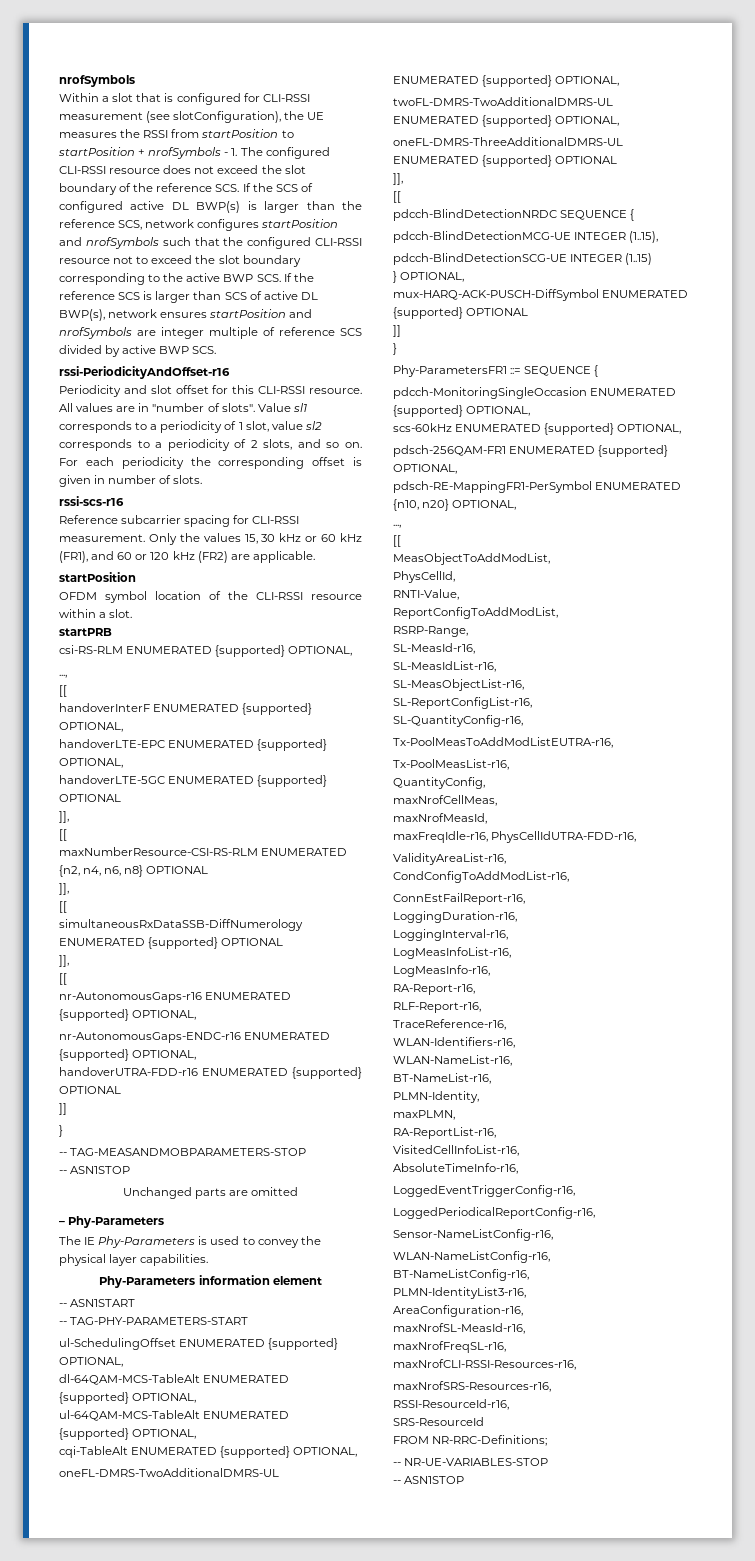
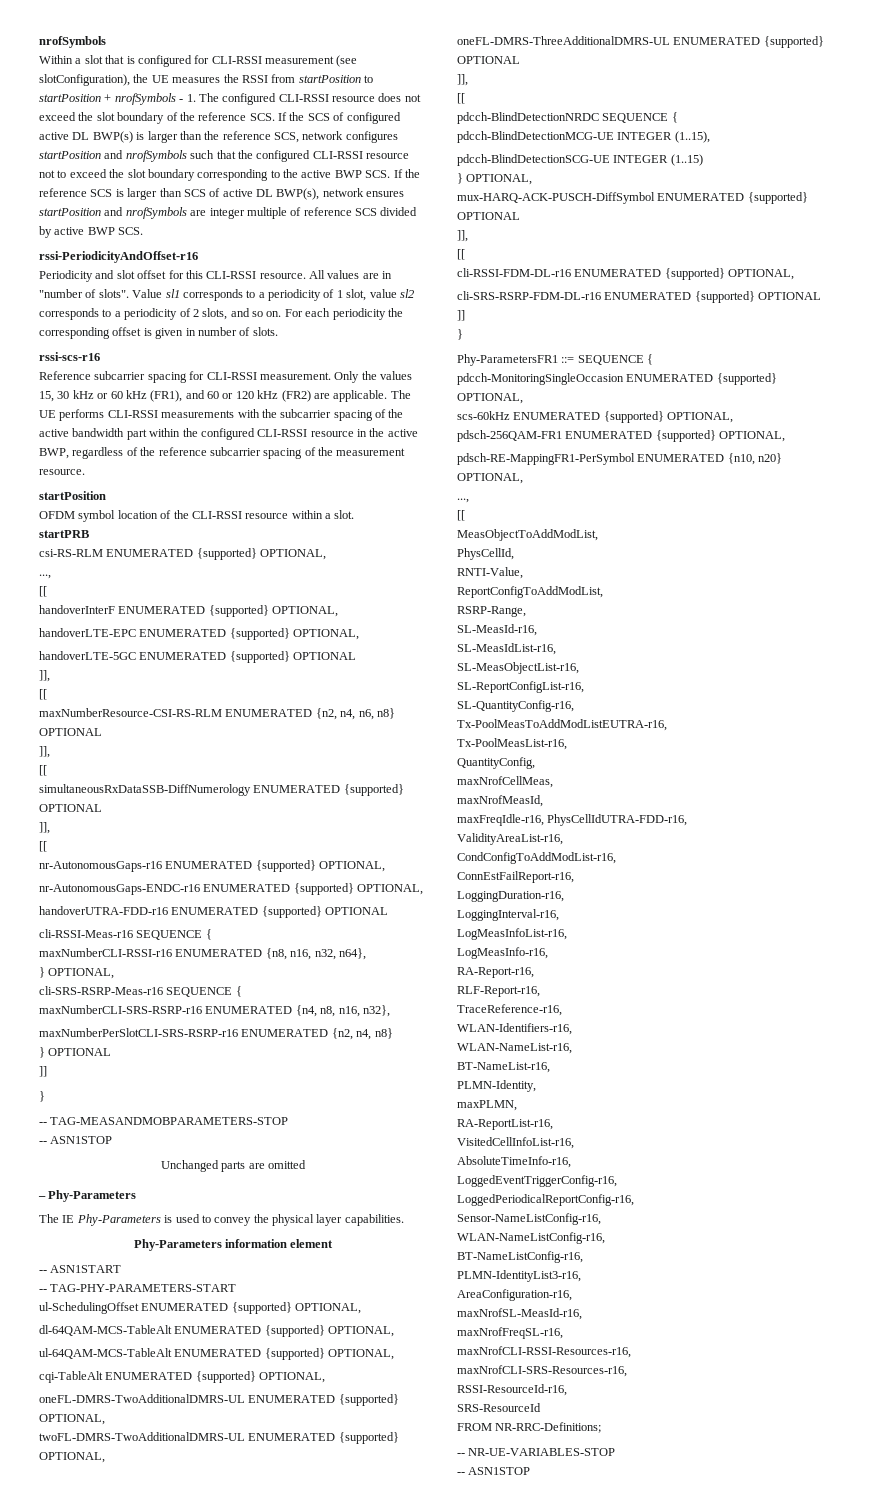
+ The UE performs CLI-RSSI measurements with the subcarrier spacing of the active bandwidth part within the configured CLI-RSSI resource in the active BWP, regardless of the reference subcarrier spacing of the measurement resource.
+ cli-RSSI-Meas-r16 SEQUENCE {
+ maxNumberCLI-RSSI-r16 ENUMERATED {n8, n16, n32, n64},
+ } OPTIONAL,
+ cli-SRS-RSRP-Meas-r16 SEQUENCE {
+ maxNumberCLI-SRS-RSRP-r16 ENUMERATED {n4, n8, n16, n32},
+ maxNumberPerSlotCLI-SRS-RSRP-r16 ENUMERATED {n2, n4, n8}
+ } OPTIONAL
  mux-HARQ-ACK-PUSCH-DiffSymbol ENUMERATED {supported} OPTIONAL
+ ]],
+ [[
+ cli-RSSI-FDM-DL-r16 ENUMERATED {supported} OPTIONAL,
+ cli-SRS-RSRP-FDM-DL-r16 ENUMERATED {supported} OPTIONAL
- maxNrofSRS-Resources-r16,
+ maxNrofCLI-SRS-Resources-r16,

